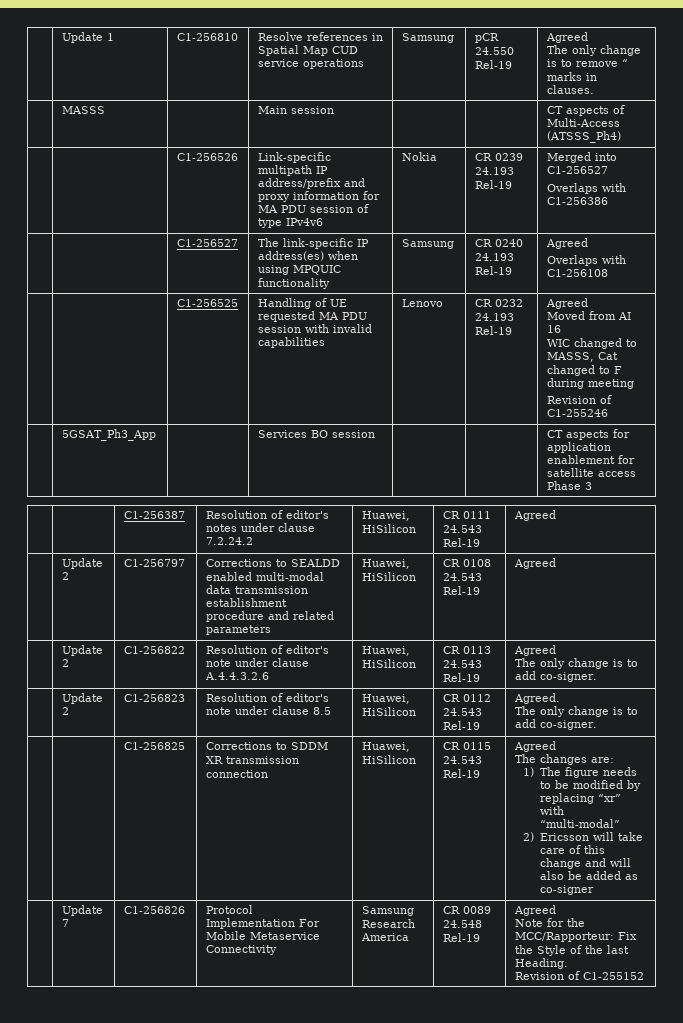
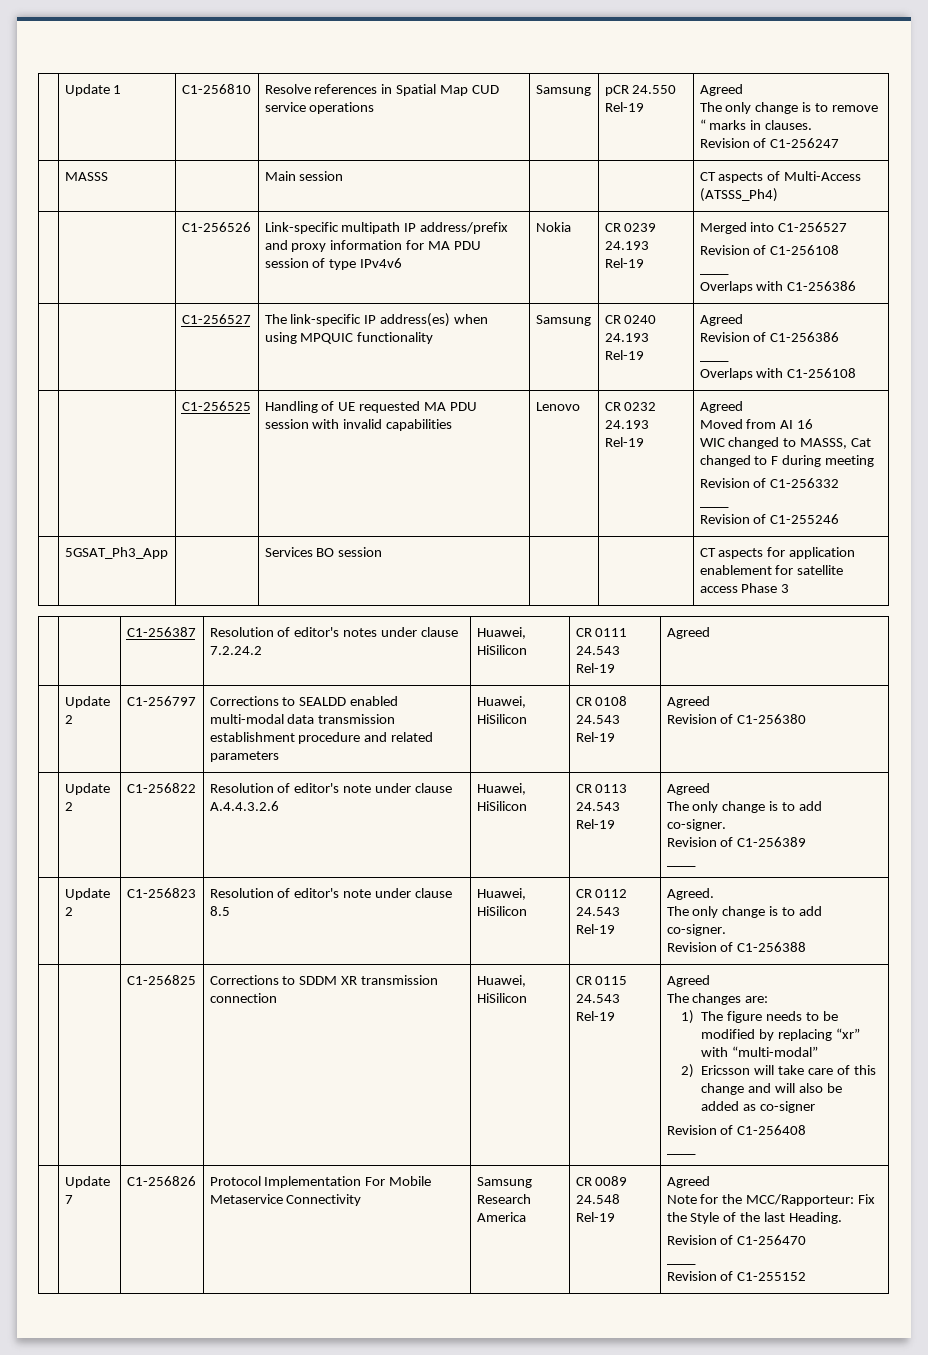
  | Update 1 | C1-256810 | Resolve references in Spatial Map CUD service operations | Samsung | pCR 24.550 Rel-19 | Agreed
  The only change is to remove “ marks in clauses.
+ Revision of C1-256247
  | | C1-256526 | Link-specific multipath IP address/prefix and proxy information for MA PDU session of type IPv4v6 | Nokia | CR 0239 24.193 Rel-19 | Merged into C1-256527
+ Revision of C1-256108
+ ____
  | | C1-256527 | The link-specific IP address(es) when using MPQUIC functionality | Samsung | CR 0240 24.193 Rel-19 | Agreed
+ Revision of C1-256386
+ ____
  | | C1-256525 | Handling of UE requested MA PDU session with invalid capabilities | Lenovo | CR 0232 24.193 Rel-19 | Agreed
  Moved from AI 16
  WIC changed to MASSS, Cat changed to F during meeting
+ Revision of C1-256332
+ ____
  | Update 2 | C1-256797 | Corrections to SEALDD enabled multi-modal data transmission establishment procedure and related parameters | Huawei, HiSilicon | CR 0108 24.543 Rel-19 | Agreed
+ Revision of C1-256380
  | Update 2 | C1-256822 | Resolution of editor's note under clause A.4.4.3.2.6 | Huawei, HiSilicon | CR 0113 24.543 Rel-19 | Agreed
  The only change is to add co-signer.
+ Revision of C1-256389
+ ____
  | Update 2 | C1-256823 | Resolution of editor's note under clause 8.5 | Huawei, HiSilicon | CR 0112 24.543 Rel-19 | Agreed.
  The only change is to add co-signer.
+ Revision of C1-256388
+ Revision of C1-256408
+ ____
  | Update 7 | C1-256826 | Protocol Implementation For Mobile Metaservice Connectivity | Samsung Research America | CR 0089 24.548 Rel-19 | Agreed
  Note for the MCC/Rapporteur: Fix the Style of the last Heading.
+ Revision of C1-256470
+ ____

